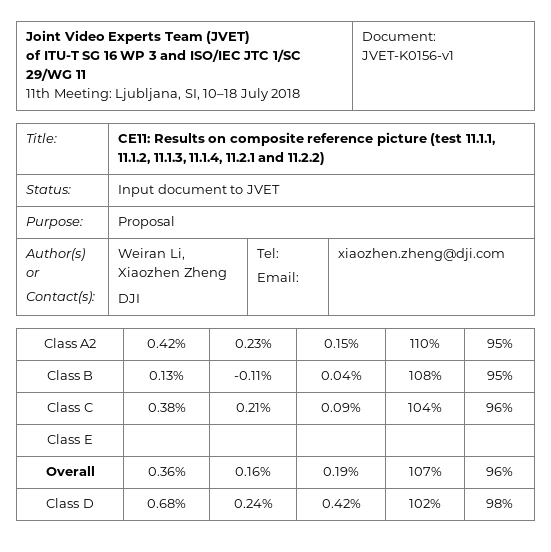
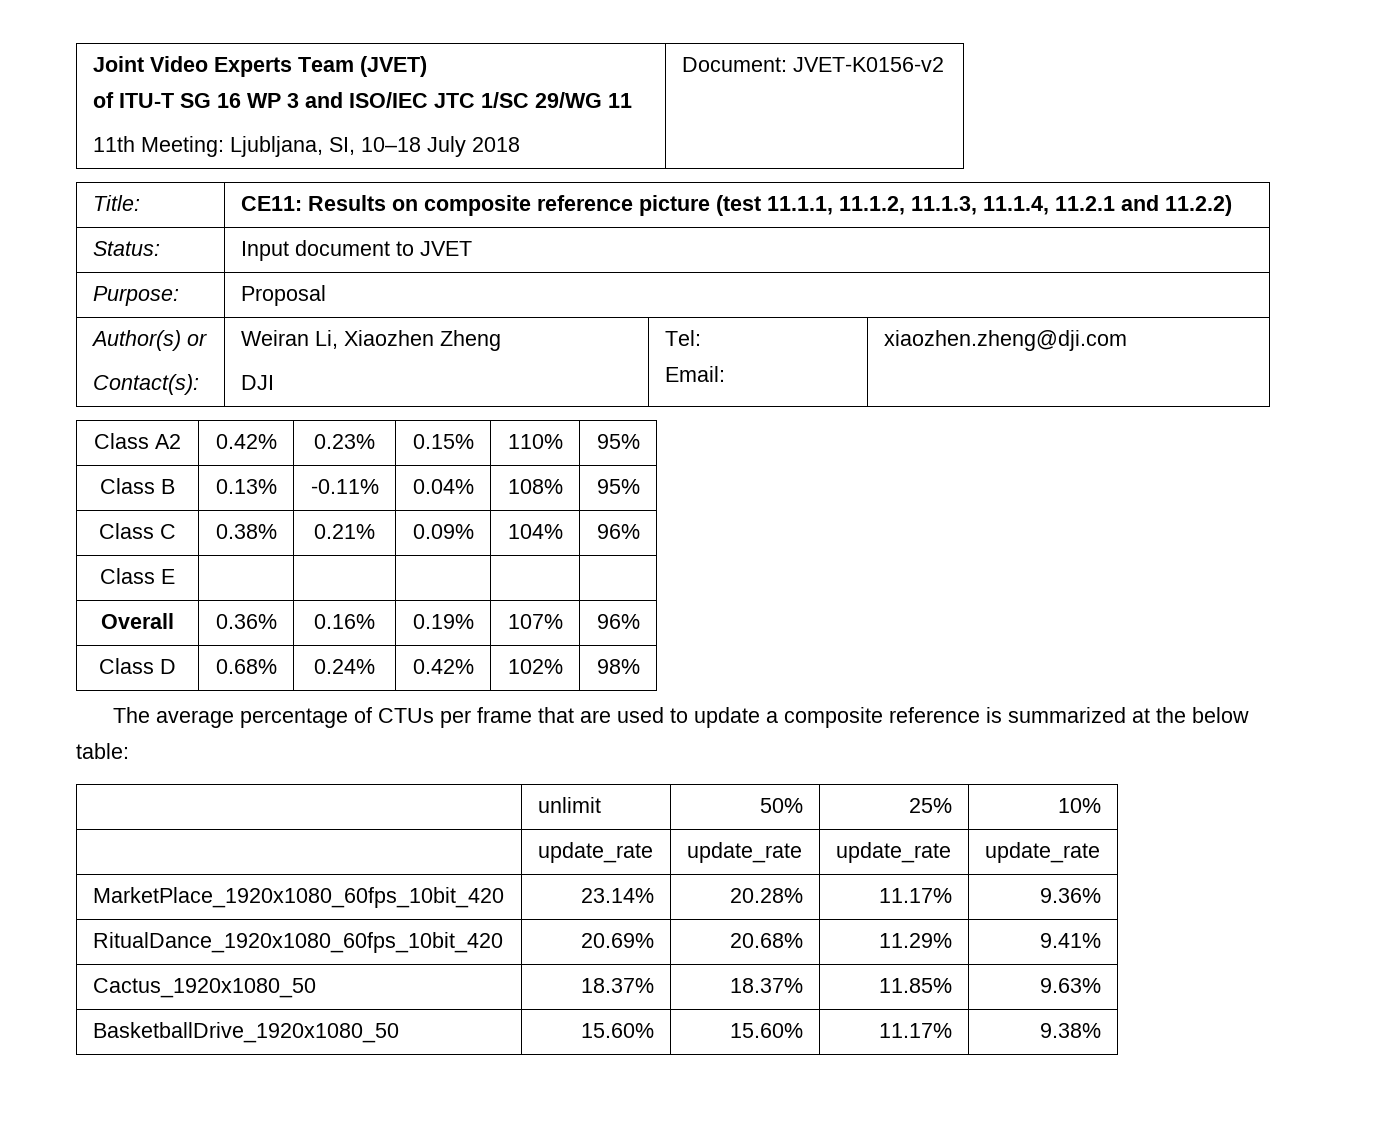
  Joint Video Experts Team (JVET)
  of ITU-T SG 16 WP 3 and ISO/IEC JTC 1/SC 29/WG 11
- 11th Meeting: Ljubljana, SI, 10–18 July 2018 | Document: JVET-K0156-v1
+ 11th Meeting: Ljubljana, SI, 10–18 July 2018 | Document: JVET-K0156-v2
+ The average percentage of CTUs per frame that are used to update a composite reference is summarized at the below table:
+ | unlimit | 50% | 25% | 10%
+ | update_rate | update_rate | update_rate | update_rate
+ MarketPlace_1920x1080_60fps_10bit_420 | 23.14% | 20.28% | 11.17% | 9.36%
+ RitualDance_1920x1080_60fps_10bit_420 | 20.69% | 20.68% | 11.29% | 9.41%
+ Cactus_1920x1080_50 | 18.37% | 18.37% | 11.85% | 9.63%
+ BasketballDrive_1920x1080_50 | 15.60% | 15.60% | 11.17% | 9.38%

